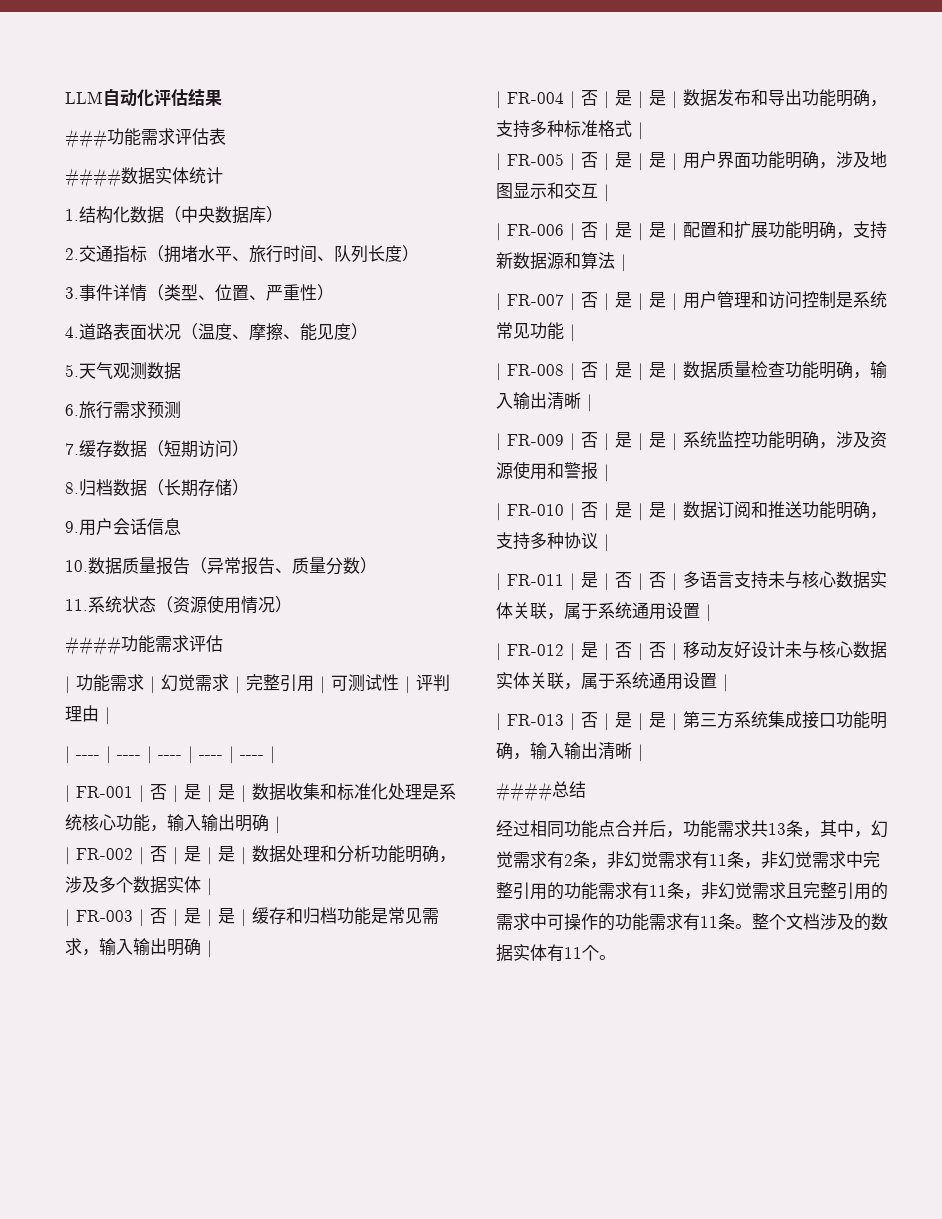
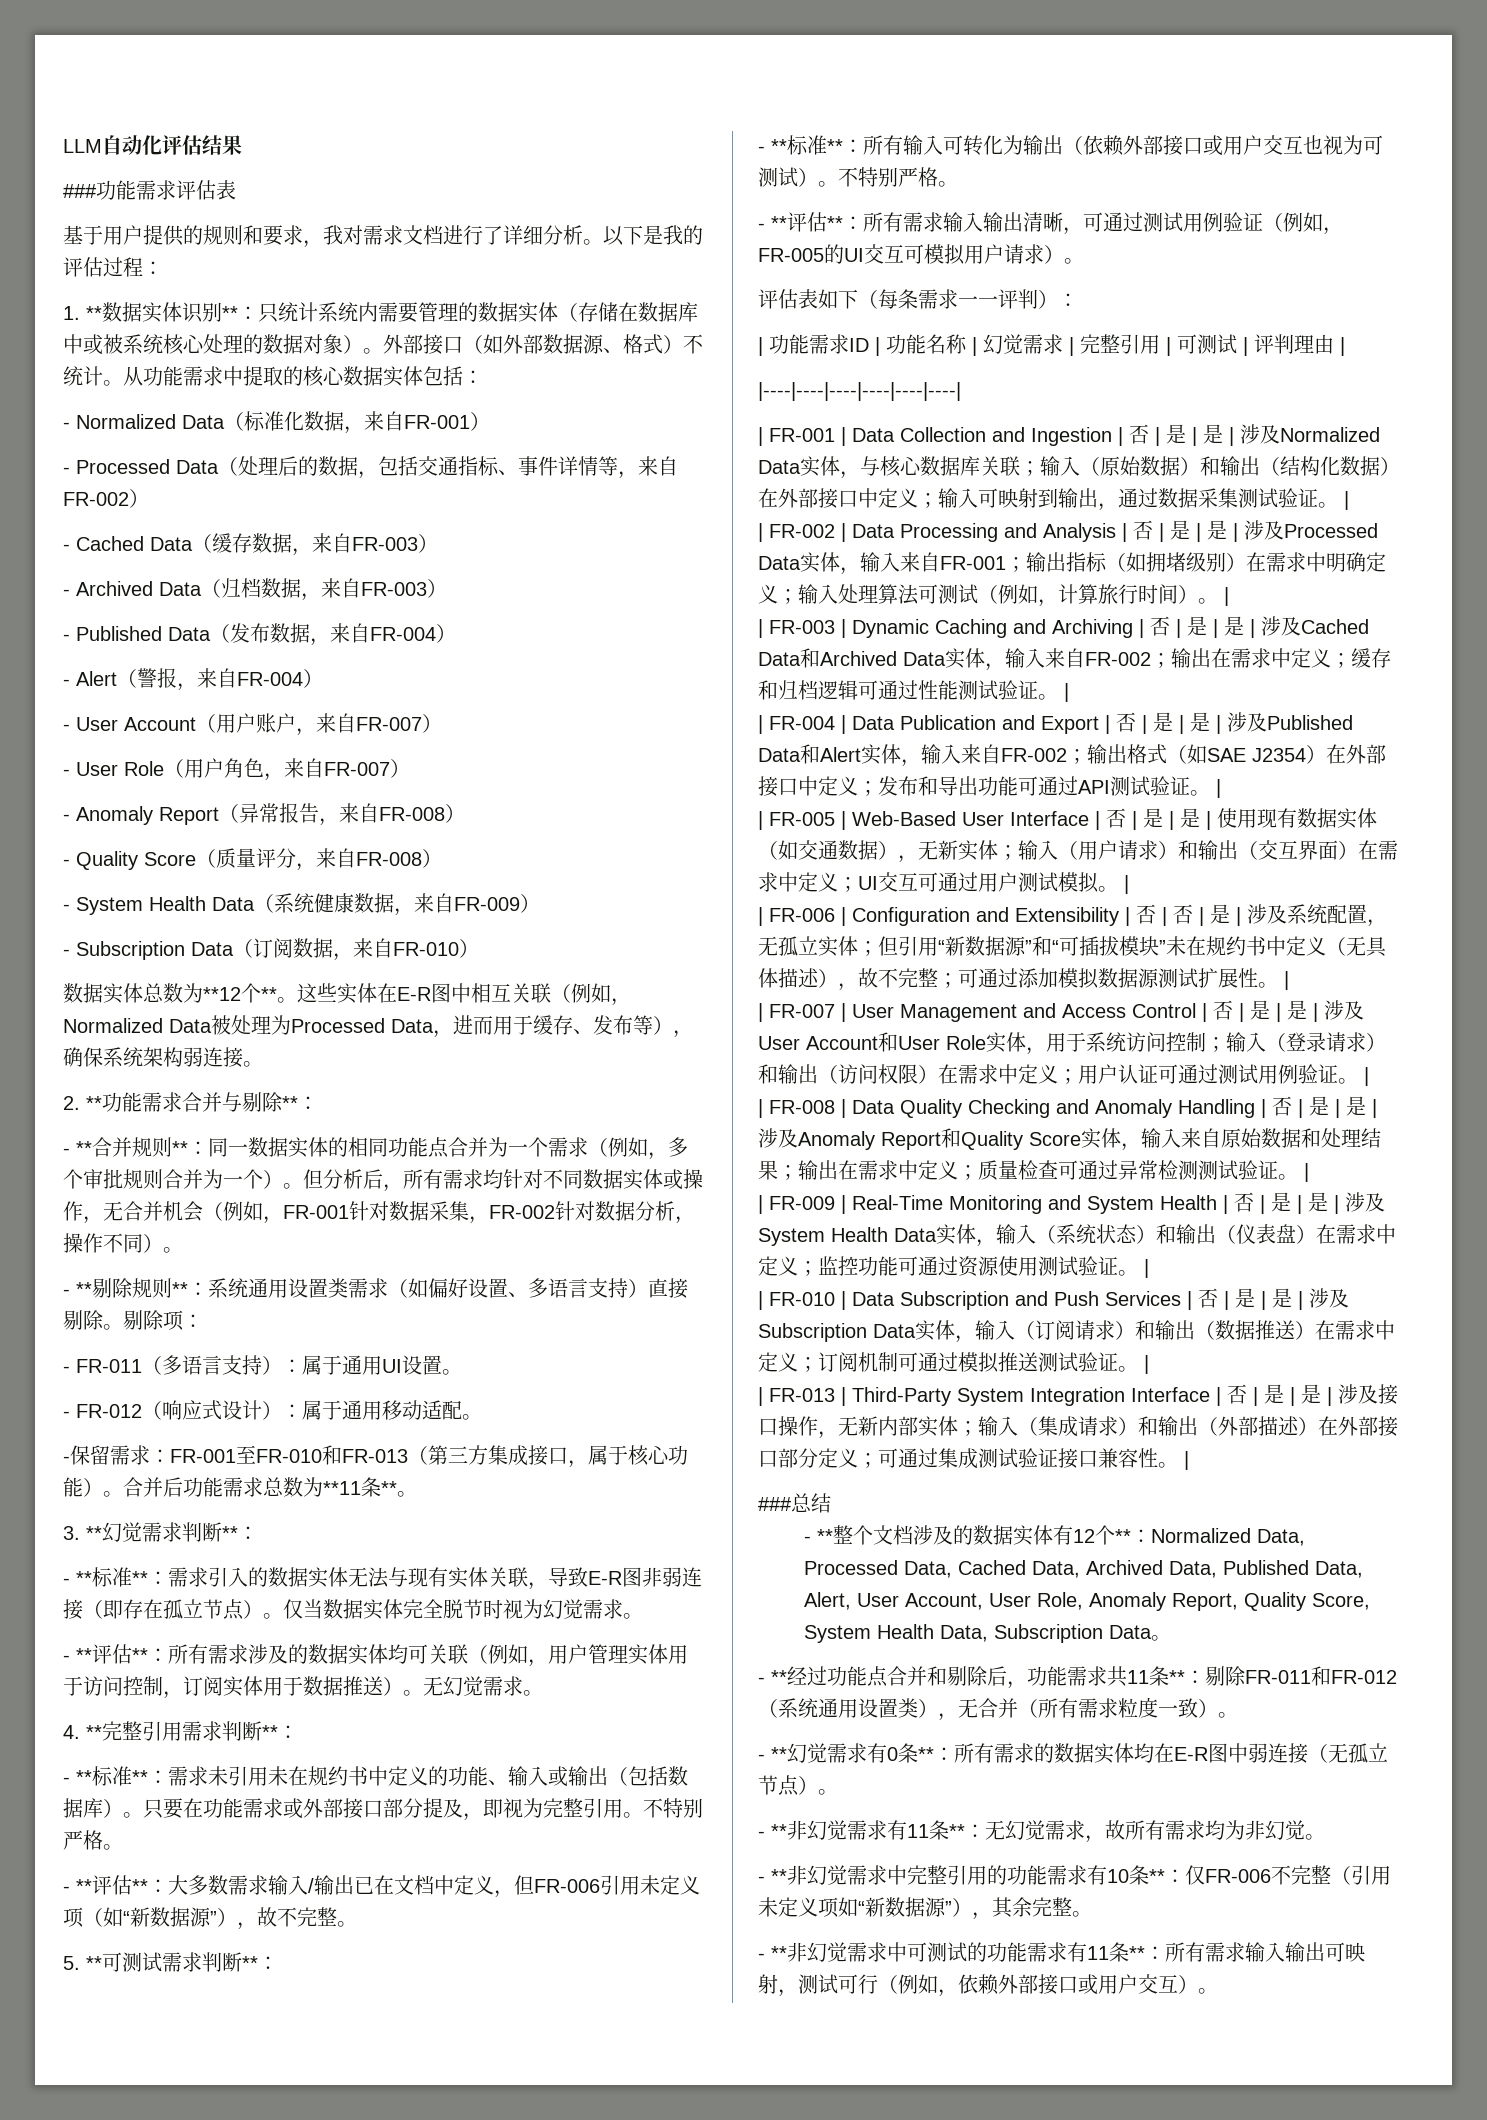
- ####数据实体统计
- 1.结构化数据（中央数据库）
- 2.交通指标（拥堵水平、旅行时间、队列长度）
- 3.事件详情（类型、位置、严重性）
- 4.道路表面状况（温度、摩擦、能见度）
- 5.天气观测数据
- 6.旅行需求预测
- 7.缓存数据（短期访问）
- 8.归档数据（长期存储）
- 9.用户会话信息
- 10.数据质量报告（异常报告、质量分数）
- 11.系统状态（资源使用情况）
- ####功能需求评估
+ 基于用户提供的规则和要求，我对需求文档进行了详细分析。以下是我的评估过程：
+ 1. **数据实体识别**：只统计系统内需要管理的数据实体（存储在数据库中或被系统核心处理的数据对象）。外部接口（如外部数据源、格式）不统计。从功能需求中提取的核心数据实体包括：
+ - Normalized Data（标准化数据，来自FR-001）
+ - Processed Data（处理后的数据，包括交通指标、事件详情等，来自FR-002）
+ - Cached Data（缓存数据，来自FR-003）
+ - Archived Data（归档数据，来自FR-003）
+ - Published Data（发布数据，来自FR-004）
+ - Alert（警报，来自FR-004）
+ - User Account（用户账户，来自FR-007）
+ - User Role（用户角色，来自FR-007）
+ - Anomaly Report（异常报告，来自FR-008）
+ - Quality Score（质量评分，来自FR-008）
+ - System Health Data（系统健康数据，来自FR-009）
+ - Subscription Data（订阅数据，来自FR-010）
+ 数据实体总数为**12个**。这些实体在E-R图中相互关联（例如，Normalized Data被处理为Processed Data，进而用于缓存、发布等），确保系统架构弱连接。
+ 2. **功能需求合并与剔除**：
+ - **合并规则**：同一数据实体的相同功能点合并为一个需求（例如，多个审批规则合并为一个）。但分析后，所有需求均针对不同数据实体或操作，无合并机会（例如，FR-001针对数据采集，FR-002针对数据分析，操作不同）。
+ - **剔除规则**：系统通用设置类需求（如偏好设置、多语言支持）直接剔除。剔除项：
+ - FR-011（多语言支持）：属于通用UI设置。
+ - FR-012（响应式设计）：属于通用移动适配。
+ -保留需求：FR-001至FR-010和FR-013（第三方集成接口，属于核心功能）。合并后功能需求总数为**11条**。
+ 3. **幻觉需求判断**：
+ - **标准**：需求引入的数据实体无法与现有实体关联，导致E-R图非弱连接（即存在孤立节点）。仅当数据实体完全脱节时视为幻觉需求。
+ - **评估**：所有需求涉及的数据实体均可关联（例如，用户管理实体用于访问控制，订阅实体用于数据推送）。无幻觉需求。
+ 4. **完整引用需求判断**：
+ - **标准**：需求未引用未在规约书中定义的功能、输入或输出（包括数据库）。只要在功能需求或外部接口部分提及，即视为完整引用。不特别严格。
+ - **评估**：大多数需求输入/输出已在文档中定义，但FR-006引用未定义项（如“新数据源”），故不完整。
+ 5. **可测试需求判断**：
+ - **标准**：所有输入可转化为输出（依赖外部接口或用户交互也视为可测试）。不特别严格。
+ - **评估**：所有需求输入输出清晰，可通过测试用例验证（例如，FR-005的UI交互可模拟用户请求）。
+ 评估表如下（每条需求一一评判）：
- | 功能需求 | 幻觉需求 | 完整引用 | 可测试性 | 评判理由 |
+ | 功能需求ID | 功能名称 | 幻觉需求 | 完整引用 | 可测试 | 评判理由 |
- | ---- | ---- | ---- | ---- | ---- |
- | FR-001 | 否 | 是 | 是 | 数据收集和标准化处理是系统核心功能，输入输出明确 |
+ |----|----|----|----|----|----|
+ | FR-001 | Data Collection and Ingestion | 否 | 是 | 是 | 涉及Normalized Data实体，与核心数据库关联；输入（原始数据）和输出（结构化数据）在外部接口中定义；输入可映射到输出，通过数据采集测试验证。 |
- | FR-002 | 否 | 是 | 是 | 数据处理和分析功能明确，涉及多个数据实体 |
+ | FR-002 | Data Processing and Analysis | 否 | 是 | 是 | 涉及Processed Data实体，输入来自FR-001；输出指标（如拥堵级别）在需求中明确定义；输入处理算法可测试（例如，计算旅行时间）。 |
- | FR-003 | 否 | 是 | 是 | 缓存和归档功能是常见需求，输入输出明确 |
+ | FR-003 | Dynamic Caching and Archiving | 否 | 是 | 是 | 涉及Cached Data和Archived Data实体，输入来自FR-002；输出在需求中定义；缓存和归档逻辑可通过性能测试验证。 |
- | FR-004 | 否 | 是 | 是 | 数据发布和导出功能明确，支持多种标准格式 |
+ | FR-004 | Data Publication and Export | 否 | 是 | 是 | 涉及Published Data和Alert实体，输入来自FR-002；输出格式（如SAE J2354）在外部接口中定义；发布和导出功能可通过API测试验证。 |
- | FR-005 | 否 | 是 | 是 | 用户界面功能明确，涉及地图显示和交互 |
- | FR-006 | 否 | 是 | 是 | 配置和扩展功能明确，支持新数据源和算法 |
- | FR-007 | 否 | 是 | 是 | 用户管理和访问控制是系统常见功能 |
- | FR-008 | 否 | 是 | 是 | 数据质量检查功能明确，输入输出清晰 |
- | FR-009 | 否 | 是 | 是 | 系统监控功能明确，涉及资源使用和警报 |
- | FR-010 | 否 | 是 | 是 | 数据订阅和推送功能明确，支持多种协议 |
- | FR-011 | 是 | 否 | 否 | 多语言支持未与核心数据实体关联，属于系统通用设置 |
- | FR-012 | 是 | 否 | 否 | 移动友好设计未与核心数据实体关联，属于系统通用设置 |
- | FR-013 | 否 | 是 | 是 | 第三方系统集成接口功能明确，输入输出清晰 |
- ####总结
- 经过相同功能点合并后，功能需求共13条，其中，幻觉需求有2条，非幻觉需求有11条，非幻觉需求中完整引用的功能需求有11条，非幻觉需求且完整引用的需求中可操作的功能需求有11条。整个文档涉及的数据实体有11个。
+ | FR-005 | Web-Based User Interface | 否 | 是 | 是 | 使用现有数据实体（如交通数据），无新实体；输入（用户请求）和输出（交互界面）在需求中定义；UI交互可通过用户测试模拟。 |
+ | FR-006 | Configuration and Extensibility | 否 | 否 | 是 | 涉及系统配置，无孤立实体；但引用“新数据源”和“可插拔模块”未在规约书中定义（无具体描述），故不完整；可通过添加模拟数据源测试扩展性。 |
+ | FR-007 | User Management and Access Control | 否 | 是 | 是 | 涉及User Account和User Role实体，用于系统访问控制；输入（登录请求）和输出（访问权限）在需求中定义；用户认证可通过测试用例验证。 |
+ | FR-008 | Data Quality Checking and Anomaly Handling | 否 | 是 | 是 | 涉及Anomaly Report和Quality Score实体，输入来自原始数据和处理结果；输出在需求中定义；质量检查可通过异常检测测试验证。 |
+ | FR-009 | Real-Time Monitoring and System Health | 否 | 是 | 是 | 涉及System Health Data实体，输入（系统状态）和输出（仪表盘）在需求中定义；监控功能可通过资源使用测试验证。 |
+ | FR-010 | Data Subscription and Push Services | 否 | 是 | 是 | 涉及Subscription Data实体，输入（订阅请求）和输出（数据推送）在需求中定义；订阅机制可通过模拟推送测试验证。 |
+ | FR-013 | Third-Party System Integration Interface | 否 | 是 | 是 | 涉及接口操作，无新内部实体；输入（集成请求）和输出（外部描述）在外部接口部分定义；可通过集成测试验证接口兼容性。 |
+ ###总结
+ - **整个文档涉及的数据实体有12个**：Normalized Data, Processed Data, Cached Data, Archived Data, Published Data, Alert, User Account, User Role, Anomaly Report, Quality Score, System Health Data, Subscription Data。
+ - **经过功能点合并和剔除后，功能需求共11条**：剔除FR-011和FR-012（系统通用设置类），无合并（所有需求粒度一致）。
+ - **幻觉需求有0条**：所有需求的数据实体均在E-R图中弱连接（无孤立节点）。
+ - **非幻觉需求有11条**：无幻觉需求，故所有需求均为非幻觉。
+ - **非幻觉需求中完整引用的功能需求有10条**：仅FR-006不完整（引用未定义项如“新数据源”），其余完整。
+ - **非幻觉需求中可测试的功能需求有11条**：所有需求输入输出可映射，测试可行（例如，依赖外部接口或用户交互）。

